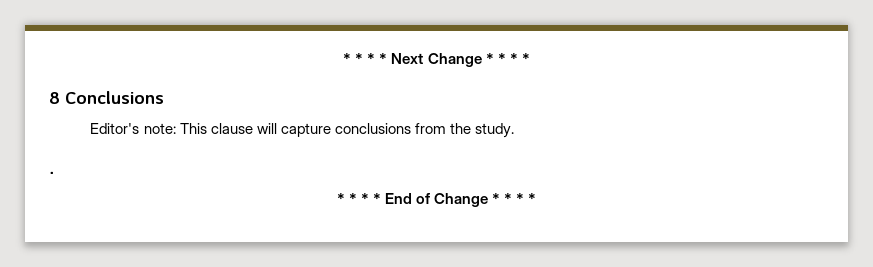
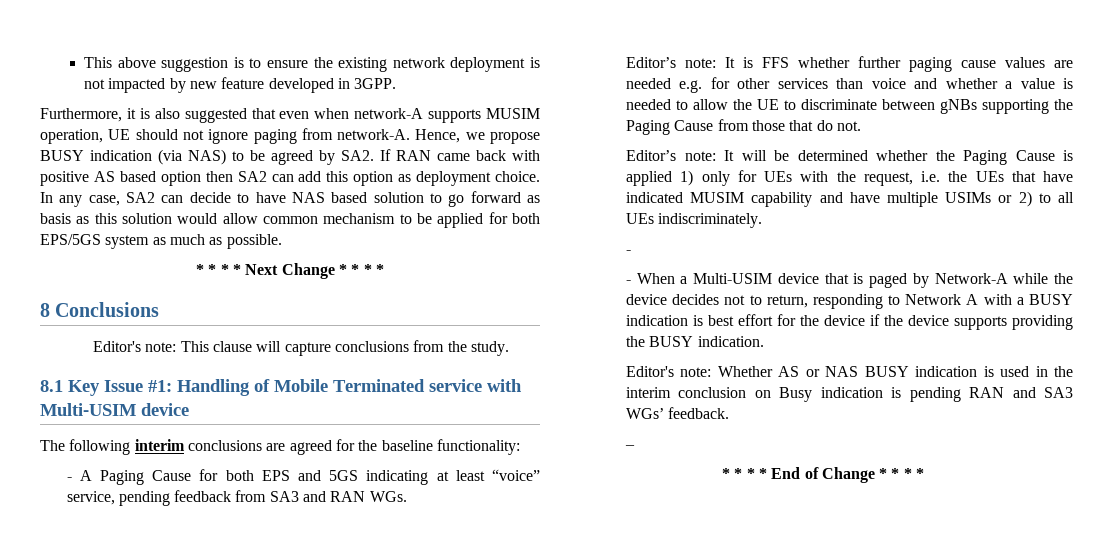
+ This above suggestion is to ensure the existing network deployment is not impacted by new feature developed in 3GPP.
+ Furthermore, it is also suggested that even when network-A supports MUSIM operation, UE should not ignore paging from network-A. Hence, we propose BUSY indication (via NAS) to be agreed by SA2. If RAN came back with positive AS based option then SA2 can add this option as deployment choice. In any case, SA2 can decide to have NAS based solution to go forward as basis as this solution would allow common mechanism to be applied for both EPS/5GS system as much as possible.
- .
+ 8.1 Key Issue #1: Handling of Mobile Terminated service with Multi-USIM device
+ The following interim conclusions are agreed for the baseline functionality:
+ - A Paging Cause for both EPS and 5GS indicating at least “voice” service, pending feedback from SA3 and RAN WGs.
+ Editor’s note: It is FFS whether further paging cause values are needed e.g. for other services than voice and whether a value is needed to allow the UE to discriminate between gNBs supporting the Paging Cause from those that do not.
+ Editor’s note: It will be determined whether the Paging Cause is applied 1) only for UEs with the request, i.e. the UEs that have indicated MUSIM capability and have multiple USIMs or 2) to all UEs indiscriminately.
+ -
+ - When a Multi-USIM device that is paged by Network-A while the device decides not to return, responding to Network A with a BUSY indication is best effort for the device if the device supports providing the BUSY indication.
+ Editor's note: Whether AS or NAS BUSY indication is used in the interim conclusion on Busy indication is pending RAN and SA3 WGs’ feedback.
+ –

